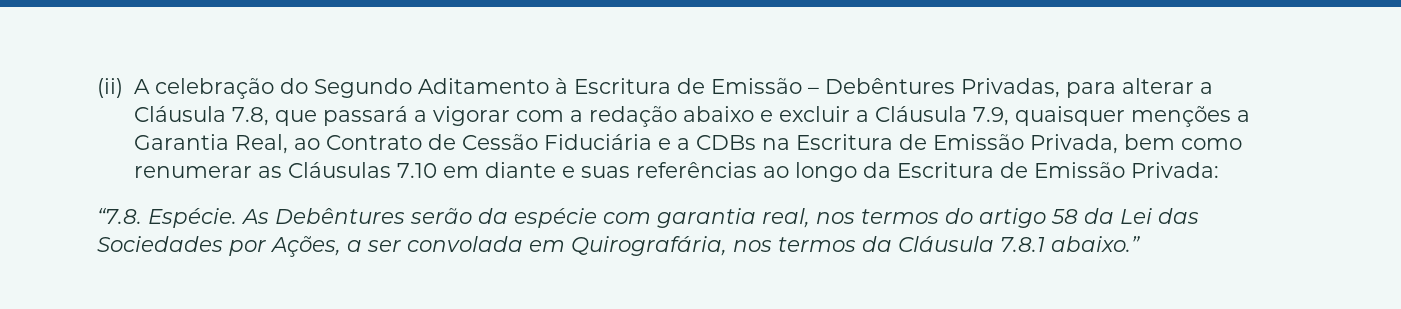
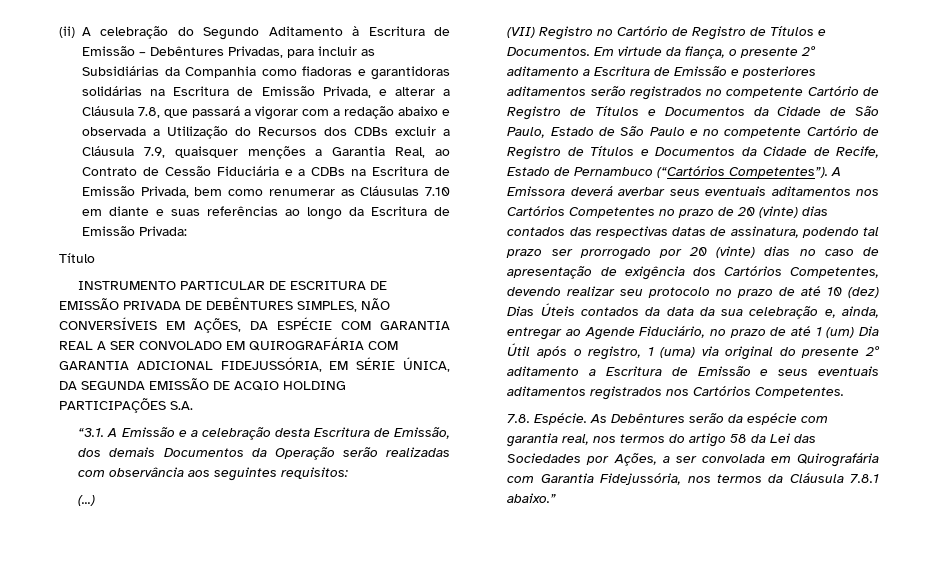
- (ii) A celebração do Segundo Aditamento à Escritura de Emissão – Debêntures Privadas, para alterar a Cláusula 7.8, que passará a vigorar com a redação abaixo e excluir a Cláusula 7.9, quaisquer menções a Garantia Real, ao Contrato de Cessão Fiduciária e a CDBs na Escritura de Emissão Privada, bem como renumerar as Cláusulas 7.10 em diante e suas referências ao longo da Escritura de Emissão Privada:
+ (ii) A celebração do Segundo Aditamento à Escritura de Emissão – Debêntures Privadas, para incluir as Subsidiárias da Companhia como fiadoras e garantidoras solidárias na Escritura de Emissão Privada, e alterar a Cláusula 7.8, que passará a vigorar com a redação abaixo e observada a Utilização do Recursos dos CDBs excluir a Cláusula 7.9, quaisquer menções a Garantia Real, ao Contrato de Cessão Fiduciária e a CDBs na Escritura de Emissão Privada, bem como renumerar as Cláusulas 7.10 em diante e suas referências ao longo da Escritura de Emissão Privada:
- “7.8. Espécie.
+ Título
+ INSTRUMENTO PARTICULAR DE ESCRITURA DE EMISSÃO PRIVADA DE DEBÊNTURES SIMPLES, NÃO CONVERSÍVEIS EM AÇÕES, DA ESPÉCIE COM GARANTIA REAL A SER CONVOLADO EM QUIROGRAFÁRIA COM GARANTIA ADICIONAL FIDEJUSSÓRIA, EM SÉRIE ÚNICA, DA SEGUNDA EMISSÃO DE ACQIO HOLDING PARTICIPAÇÕES S.A.
+ “3.1. A Emissão e a celebração desta Escritura de Emissão, dos demais Documentos da Operação serão realizadas com observância aos seguintes requisitos:
+ (...)
+ (VII) Registro no Cartório de Registro de Títulos e Documentos. Em virtude da fiança, o presente 2º aditamento a Escritura de Emissão e posteriores aditamentos serão registrados no competente Cartório de Registro de Títulos e Documentos da Cidade de São Paulo, Estado de São Paulo e no competente Cartório de Registro de Títulos e Documentos da Cidade de Recife, Estado de Pernambuco (“Cartórios Competentes”). A Emissora deverá averbar seus eventuais aditamentos nos Cartórios Competentes no prazo de 20 (vinte) dias contados das respectivas datas de assinatura, podendo tal prazo ser prorrogado por 20 (vinte) dias no caso de apresentação de exigência dos Cartórios Competentes, devendo realizar seu protocolo no prazo de até 10 (dez) Dias Úteis contados da data da sua celebração e, ainda, entregar ao Agende Fiduciário, no prazo de até 1 (um) Dia Útil após o registro, 1 (uma) via original do presente 2º aditamento a Escritura de Emissão e seus eventuais aditamentos registrados nos Cartórios Competentes.
+ 7.8. Espécie.
- As Debêntures serão da espécie com garantia real, nos termos do artigo 58 da Lei das Sociedades por Ações, a ser convolada em Quirografária, nos termos da Cláusula 7.8.1 abaixo.”
+ As Debêntures serão da espécie com garantia real, nos termos do artigo 58 da Lei das Sociedades por Ações, a ser convolada em Quirografária com Garantia Fidejussória, nos termos da Cláusula 7.8.1 abaixo.”

